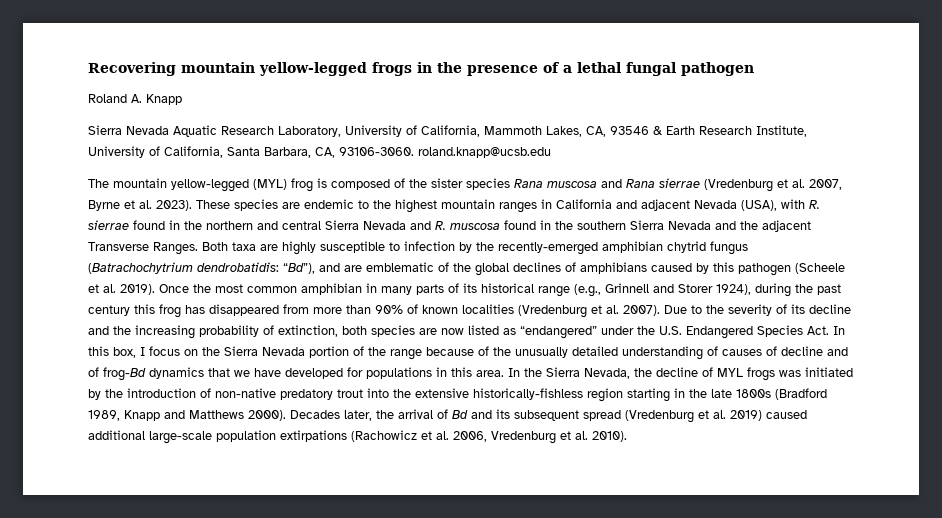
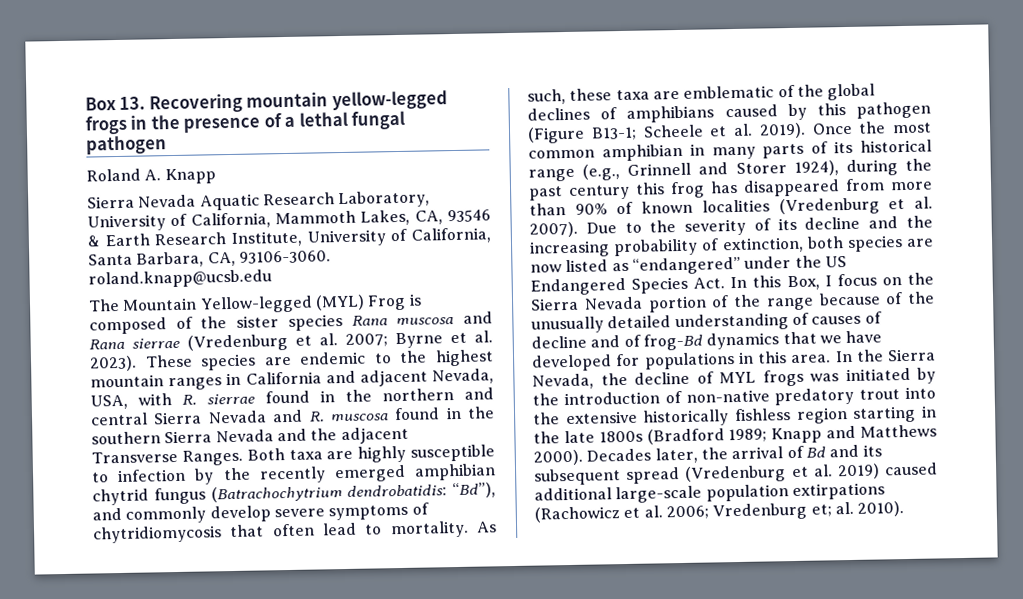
- Recovering mountain yellow-legged frogs in the presence of a lethal fungal pathogen
+ Box 13. Recovering mountain yellow-legged frogs in the presence of a lethal fungal pathogen
- The mountain yellow-legged (MYL) frog is composed of the sister species Rana muscosa and Rana sierrae (Vredenburg et al. 2007, Byrne et al. 2023).
+ The Mountain Yellow-legged (MYL) Frog is composed of the sister species Rana muscosa and Rana sierrae (Vredenburg et al. 2007; Byrne et al. 2023).
- These species are endemic to the highest mountain ranges in California and adjacent Nevada (USA), with R. sierrae found in the northern and central Sierra Nevada and R. muscosa found in the southern Sierra Nevada and the adjacent Transverse Ranges.
+ These species are endemic to the highest mountain ranges in California and adjacent Nevada, USA, with R. sierrae found in the northern and central Sierra Nevada and R. muscosa found in the southern Sierra Nevada and the adjacent Transverse Ranges.
- Both taxa are highly susceptible to infection by the recently-emerged amphibian chytrid fungus (Batrachochytrium dendrobatidis: “Bd”), and are emblematic of the global declines of amphibians caused by this pathogen (Scheele et al. 2019).
+ Both taxa are highly susceptible to infection by the recently emerged amphibian chytrid fungus (Batrachochytrium dendrobatidis: “Bd”), and commonly develop severe symptoms of chytridiomycosis that often lead to mortality. As such, these taxa are emblematic of the global declines of amphibians caused by this pathogen (Figure B13-1; Scheele et al. 2019).
- Due to the severity of its decline and the increasing probability of extinction, both species are now listed as “endangered” under the U.S. Endangered Species Act. In this box, I focus on the Sierra Nevada portion of the range because of the unusually detailed understanding of causes of decline and of frog-Bd dynamics that we have developed for populations in this area.
+ Due to the severity of its decline and the increasing probability of extinction, both species are now listed as “endangered” under the US Endangered Species Act. In this Box, I focus on the Sierra Nevada portion of the range because of the unusually detailed understanding of causes of decline and of frog-Bd dynamics that we have developed for populations in this area.
- In the Sierra Nevada, the decline of MYL frogs was initiated by the introduction of non-native predatory trout into the extensive historically-fishless region starting in the late 1800s (Bradford 1989, Knapp and Matthews 2000).
+ In the Sierra Nevada, the decline of MYL frogs was initiated by the introduction of non-native predatory trout into the extensive historically fishless region starting in the late 1800s (Bradford 1989; Knapp and Matthews 2000).
- Decades later, the arrival of Bd and its subsequent spread (Vredenburg et al. 2019) caused additional large-scale population extirpations (Rachowicz et al. 2006, Vredenburg et al. 2010).
+ Decades later, the arrival of Bd and its subsequent spread (Vredenburg et al. 2019) caused additional large-scale population extirpations (Rachowicz et al. 2006; Vredenburg et; al. 2010).

